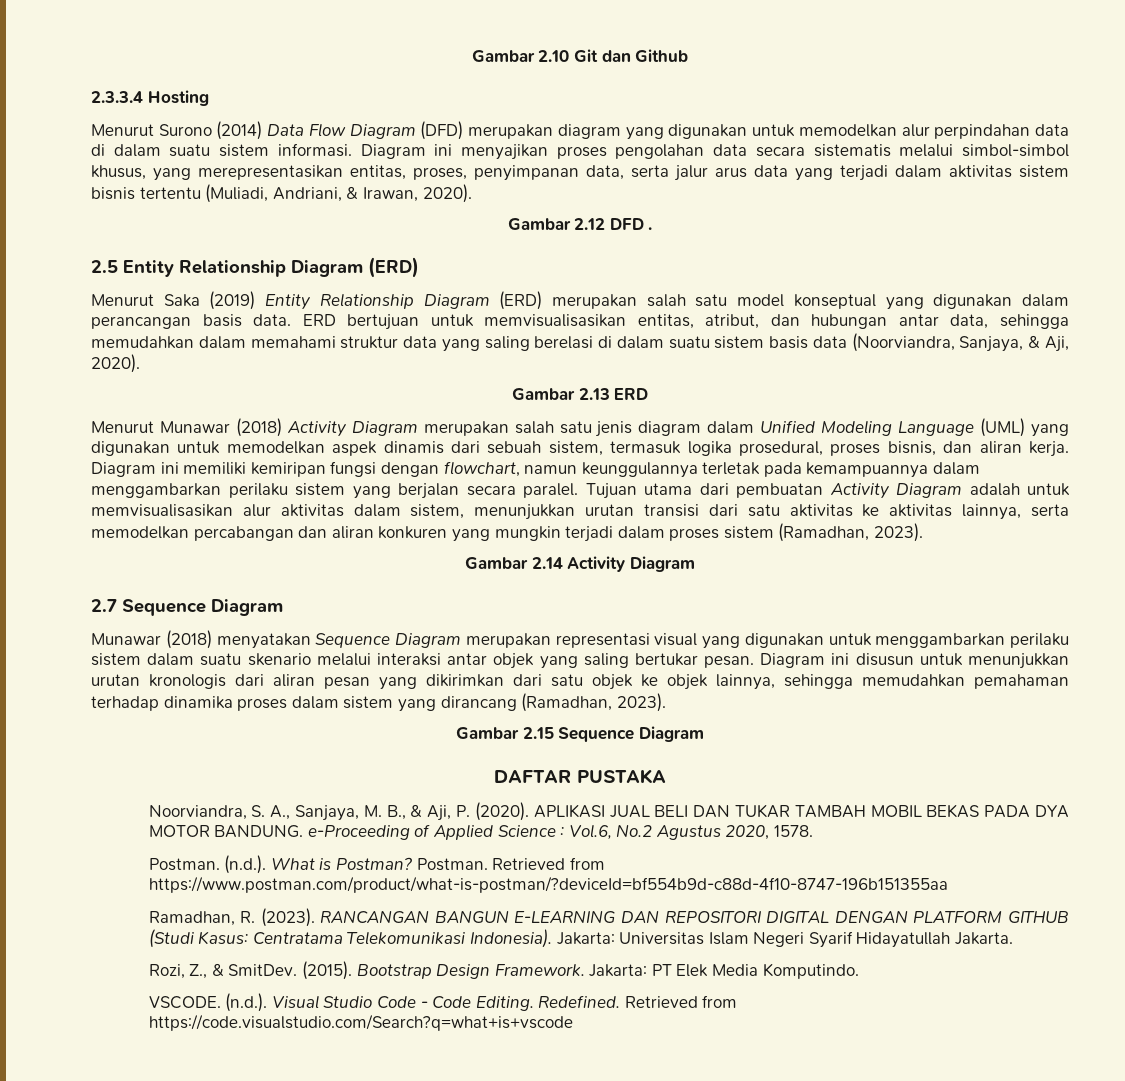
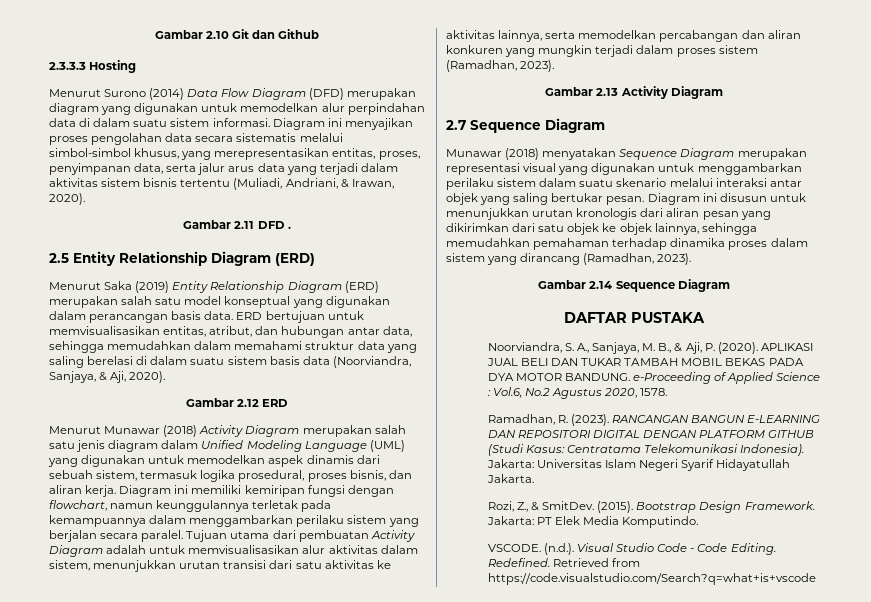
- 2.3.3.4 Hosting
+ 2.3.3.3 Hosting
- Gambar 2.12 DFD .
+ Gambar 2.11 DFD .
- Gambar 2.13 ERD
+ Gambar 2.12 ERD
- Gambar 2.14 Activity Diagram
+ Gambar 2.13 Activity Diagram
- Gambar 2.15 Sequence Diagram
+ Gambar 2.14 Sequence Diagram
- Postman. (n.d.). What is Postman? Postman. Retrieved from https://www.postman.com/product/what-is-postman/?deviceId=bf554b9d-c88d-4f10-8747-196b151355aa

